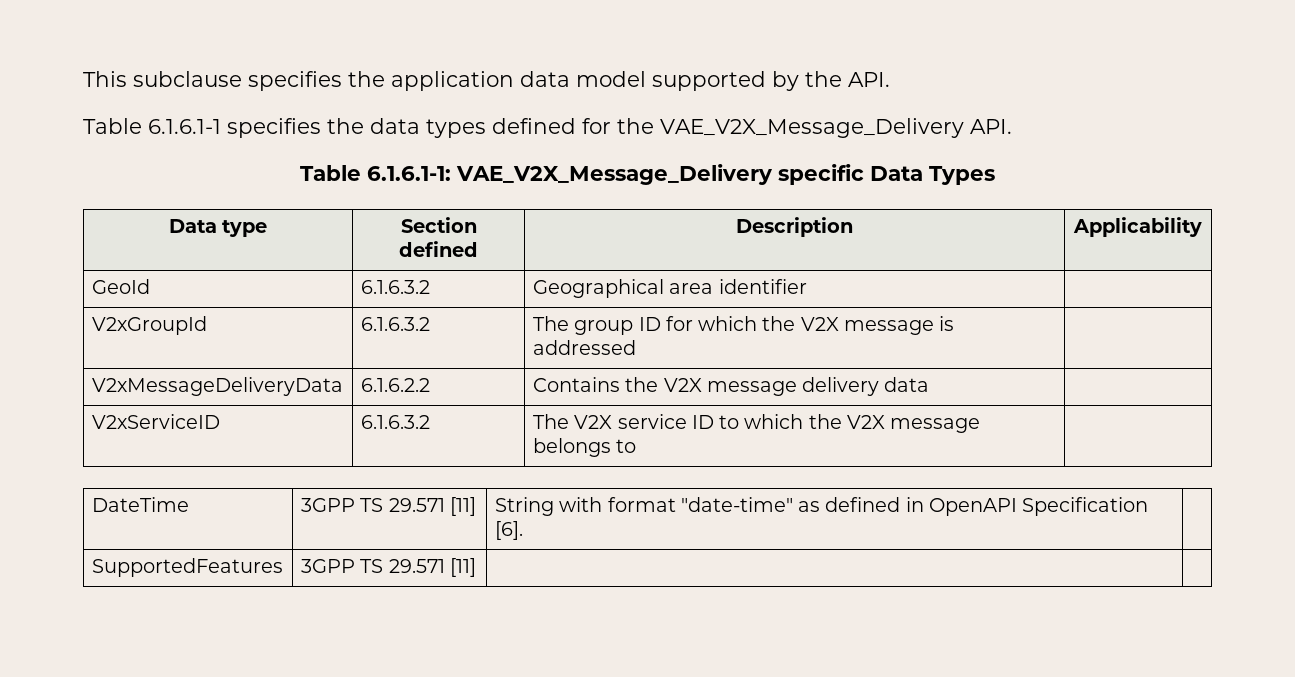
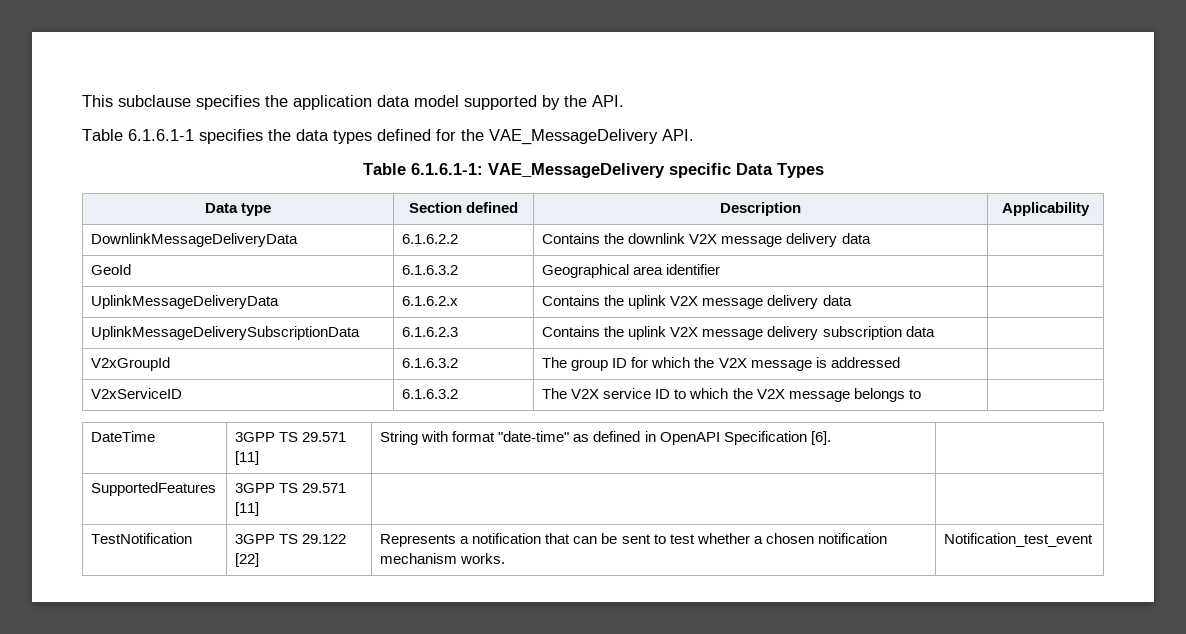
- Table 6.1.6.1-1 specifies the data types defined for the VAE_V2X_Message_Delivery API.
+ Table 6.1.6.1-1 specifies the data types defined for the VAE_MessageDelivery API.
- Table 6.1.6.1-1: VAE_V2X_Message_Delivery specific Data Types
+ Table 6.1.6.1-1: VAE_MessageDelivery specific Data Types
+ DownlinkMessageDeliveryData | 6.1.6.2.2 | Contains the downlink V2X message delivery data |
+ UplinkMessageDeliveryData | 6.1.6.2.x | Contains the uplink V2X message delivery data |
+ UplinkMessageDeliverySubscriptionData | 6.1.6.2.3 | Contains the uplink V2X message delivery subscription data |
- V2xMessageDeliveryData | 6.1.6.2.2 | Contains the V2X message delivery data |
+ TestNotification | 3GPP TS 29.122 [22] | Represents a notification that can be sent to test whether a chosen notification mechanism works. | Notification_test_event

